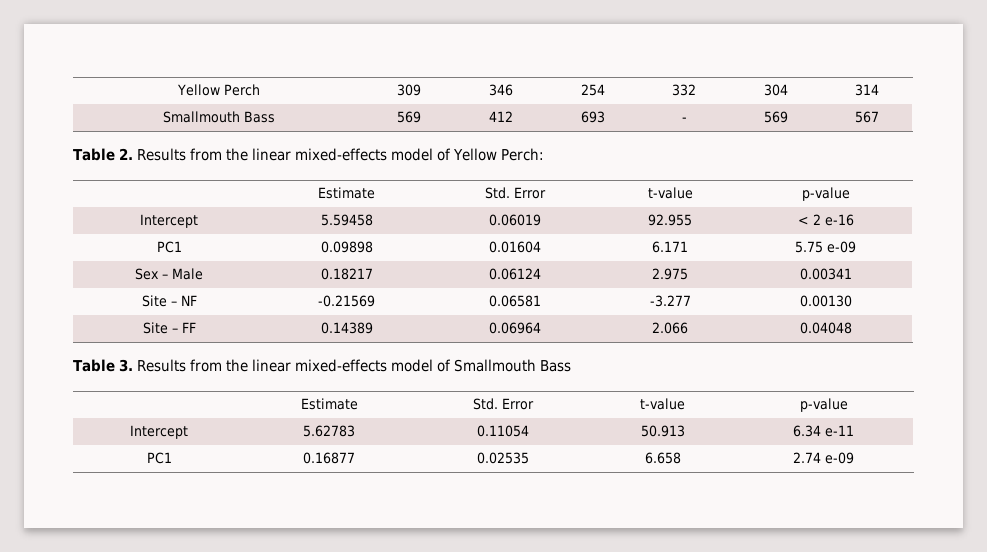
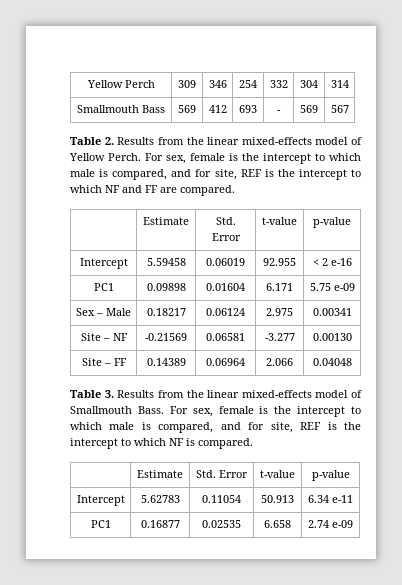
- Table 2. Results from the linear mixed-effects model of Yellow Perch:
+ Table 2. Results from the linear mixed-effects model of Yellow Perch. For sex, female is the intercept to which male is compared, and for site, REF is the intercept to which NF and FF are compared.
- Table 3. Results from the linear mixed-effects model of Smallmouth Bass
+ Table 3. Results from the linear mixed-effects model of Smallmouth Bass. For sex, female is the intercept to which male is compared, and for site, REF is the intercept to which NF is compared.

